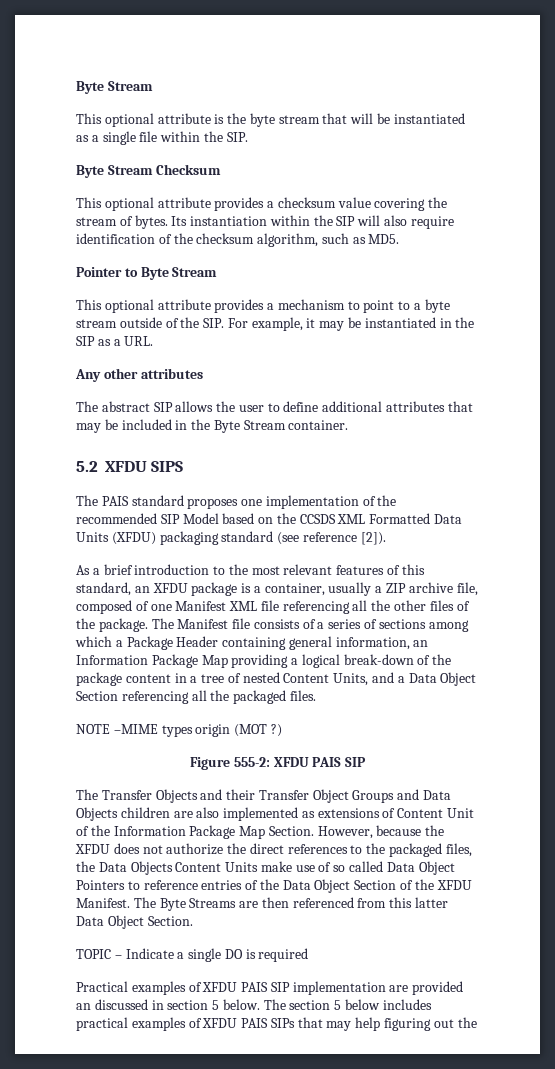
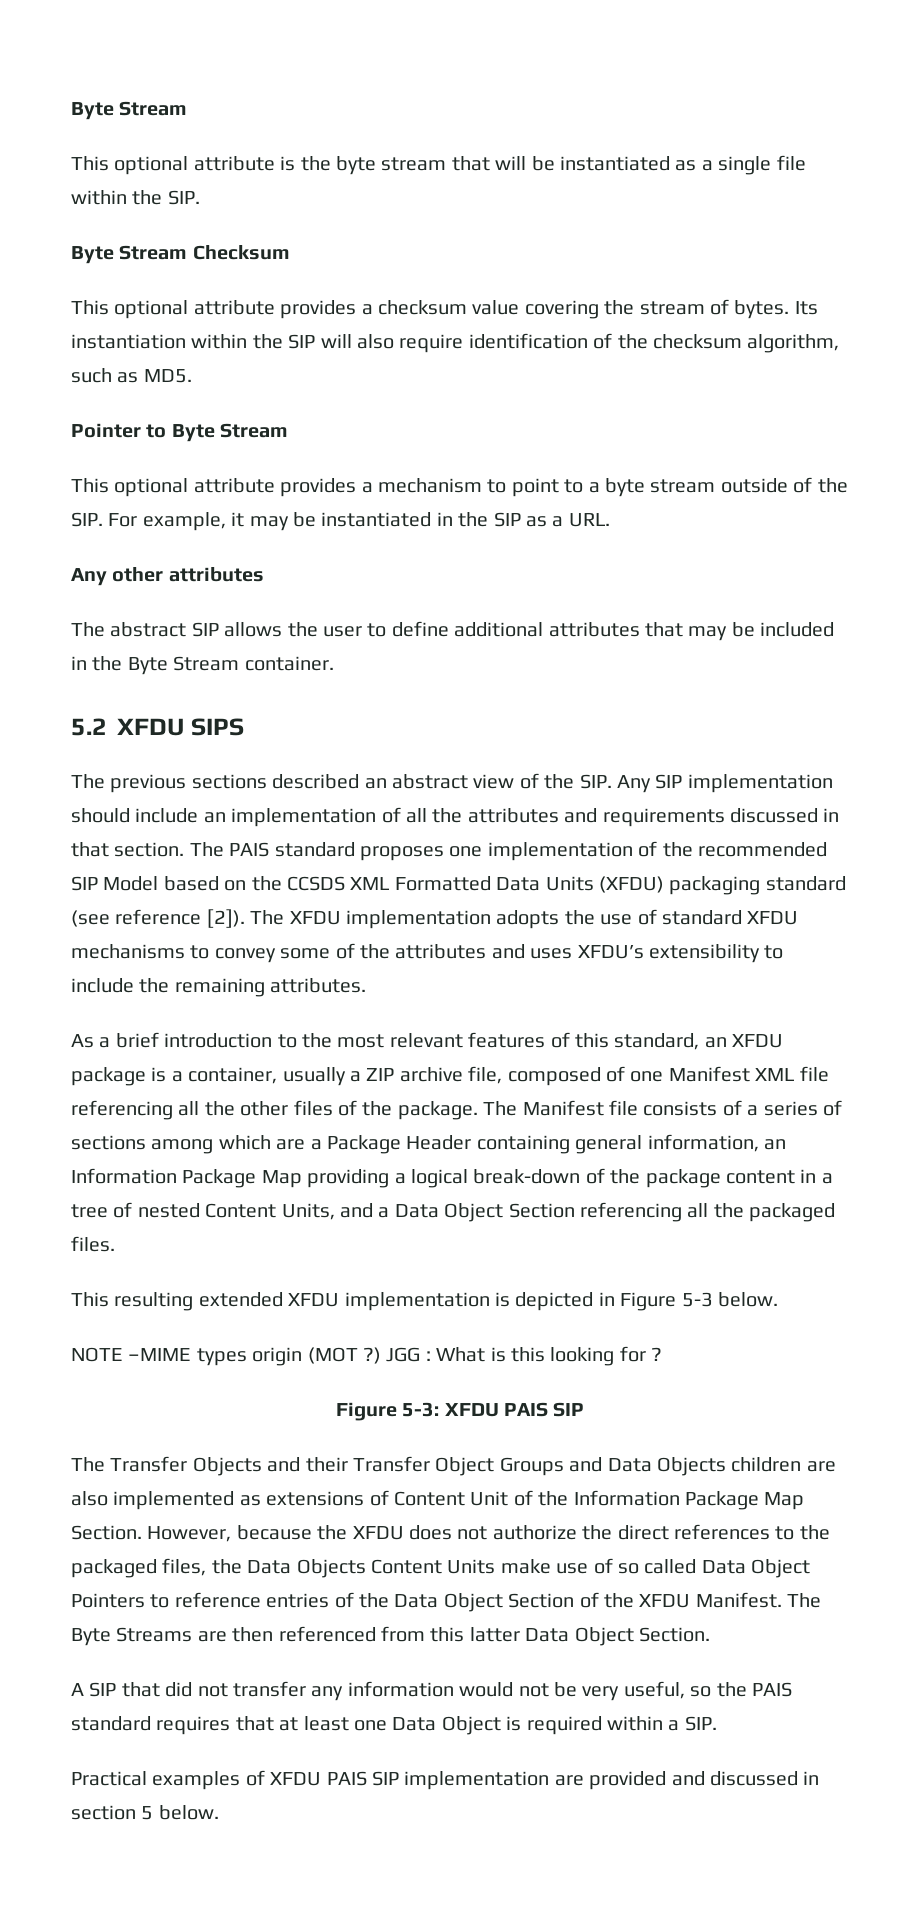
- The PAIS standard proposes one implementation of the recommended SIP Model based on the CCSDS XML Formatted Data Units (XFDU) packaging standard (see reference [2]).
+ The previous sections described an abstract view of the SIP. Any SIP implementation should include an implementation of all the attributes and requirements discussed in that section. The PAIS standard proposes one implementation of the recommended SIP Model based on the CCSDS XML Formatted Data Units (XFDU) packaging standard (see reference [2]). The XFDU implementation adopts the use of standard XFDU mechanisms to convey some of the attributes and uses XFDU’s extensibility to include the remaining attributes.
- The Manifest file consists of a series of sections among which a Package Header containing general information, an Information Package Map providing a logical break-down of the package content in a tree of nested Content Units, and a Data Object Section referencing all the packaged files.
+ The Manifest file consists of a series of sections among which are a Package Header containing general information, an Information Package Map providing a logical break-down of the package content in a tree of nested Content Units, and a Data Object Section referencing all the packaged files.
+ This resulting extended XFDU implementation is depicted in Figure 5-3 below.
- NOTE –MIME types origin (MOT ?)
- Figure 555-2: XFDU PAIS SIP
+ NOTE –MIME types origin (MOT ?) JGG : What is this looking for ?
+ Figure 5-3: XFDU PAIS SIP
- TOPIC – Indicate a single DO is required
+ A SIP that did not transfer any information would not be very useful, so the PAIS standard requires that at least one Data Object is required within a SIP.
- Practical examples of XFDU PAIS SIP implementation are provided an discussed in section 5 below. The section 5 below includes practical examples of XFDU PAIS SIPs that may help figuring out the
+ Practical examples of XFDU PAIS SIP implementation are provided and discussed in section 5 below.

